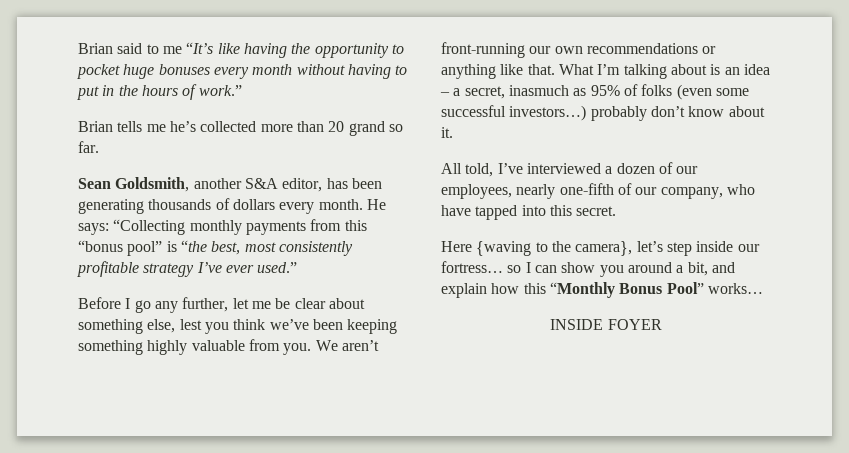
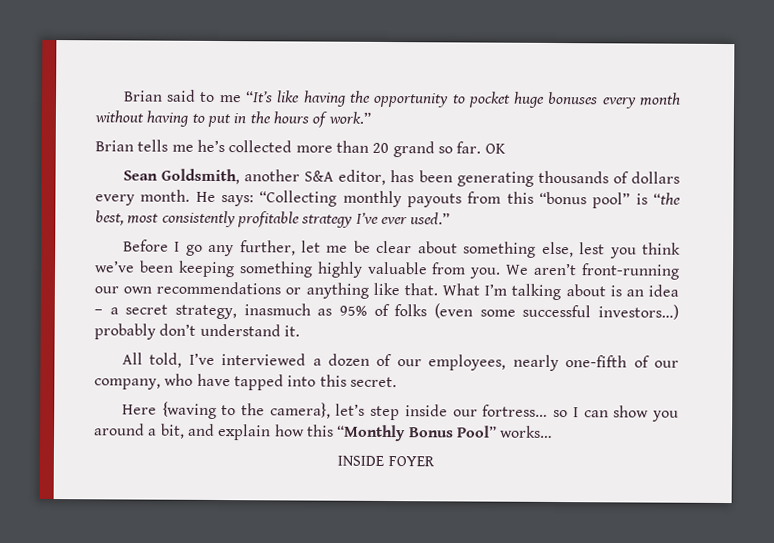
+ OK
- He says: “Collecting monthly payments from this “bonus pool” is “the best, most consistently profitable strategy I’ve ever used.”
+ He says: “Collecting monthly payouts from this “bonus pool” is “the best, most consistently profitable strategy I’ve ever used.”
- What I’m talking about is an idea – a secret, inasmuch as 95% of folks (even some successful investors…) probably don’t know about it.
+ What I’m talking about is an idea – a secret strategy, inasmuch as 95% of folks (even some successful investors…) probably don’t understand it.

